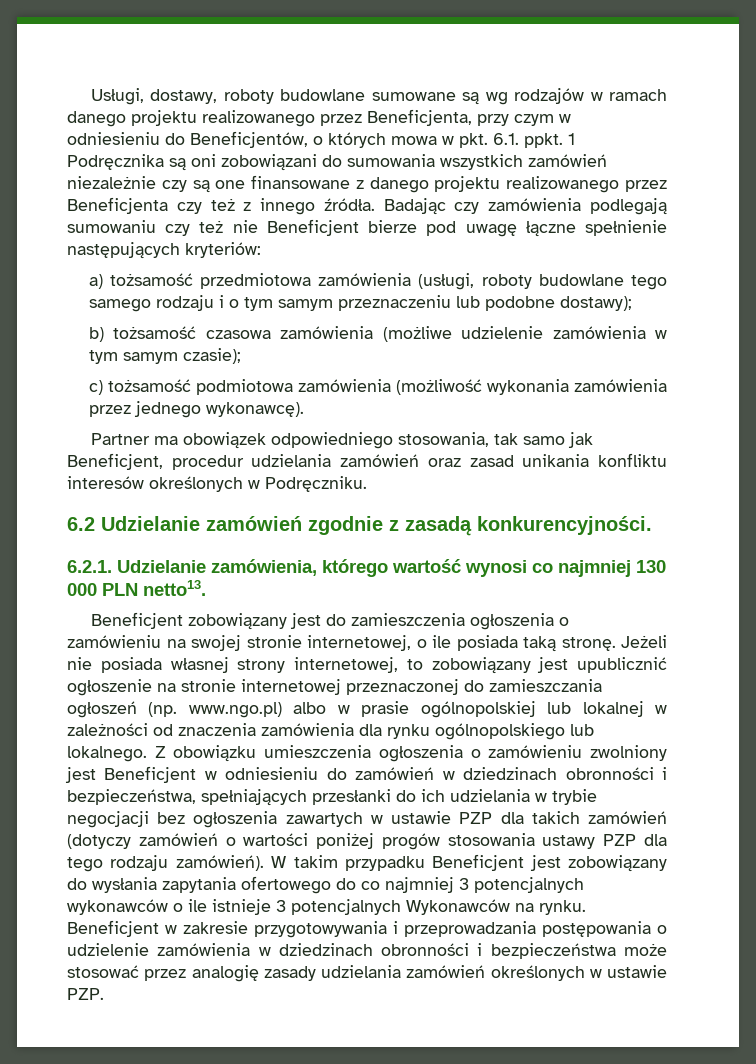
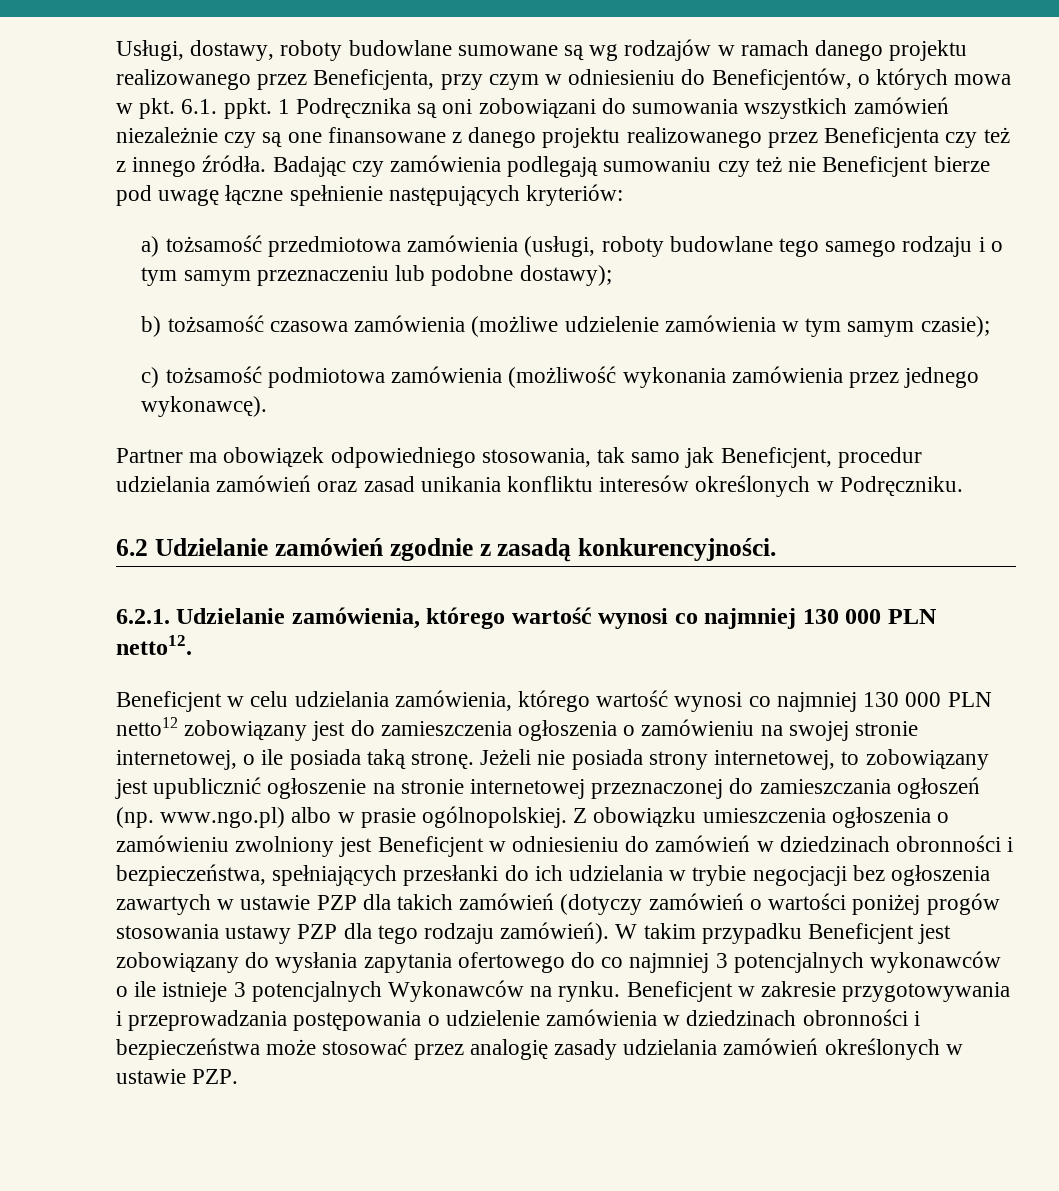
- 6.2.1. Udzielanie zamówienia, którego wartość wynosi co najmniej 130 000 PLN netto13.
- Beneficjent zobowiązany jest do zamieszczenia ogłoszenia o zamówieniu na swojej stronie internetowej, o ile posiada taką stronę.
+ 6.2.1. Udzielanie zamówienia, którego wartość wynosi co najmniej 130 000 PLN netto12.
+ Beneficjent w celu udzielania zamówienia, którego wartość wynosi co najmniej 130 000 PLN netto12 zobowiązany jest do zamieszczenia ogłoszenia o zamówieniu na swojej stronie internetowej, o ile posiada taką stronę.
- Jeżeli nie posiada własnej strony internetowej, to zobowiązany jest upublicznić ogłoszenie na stronie internetowej przeznaczonej do zamieszczania ogłoszeń (np. www.ngo.pl) albo w prasie ogólnopolskiej lub lokalnej w zależności od znaczenia zamówienia dla rynku ogólnopolskiego lub lokalnego.
+ Jeżeli nie posiada strony internetowej, to zobowiązany jest upublicznić ogłoszenie na stronie internetowej przeznaczonej do zamieszczania ogłoszeń (np. www.ngo.pl) albo w prasie ogólnopolskiej.

